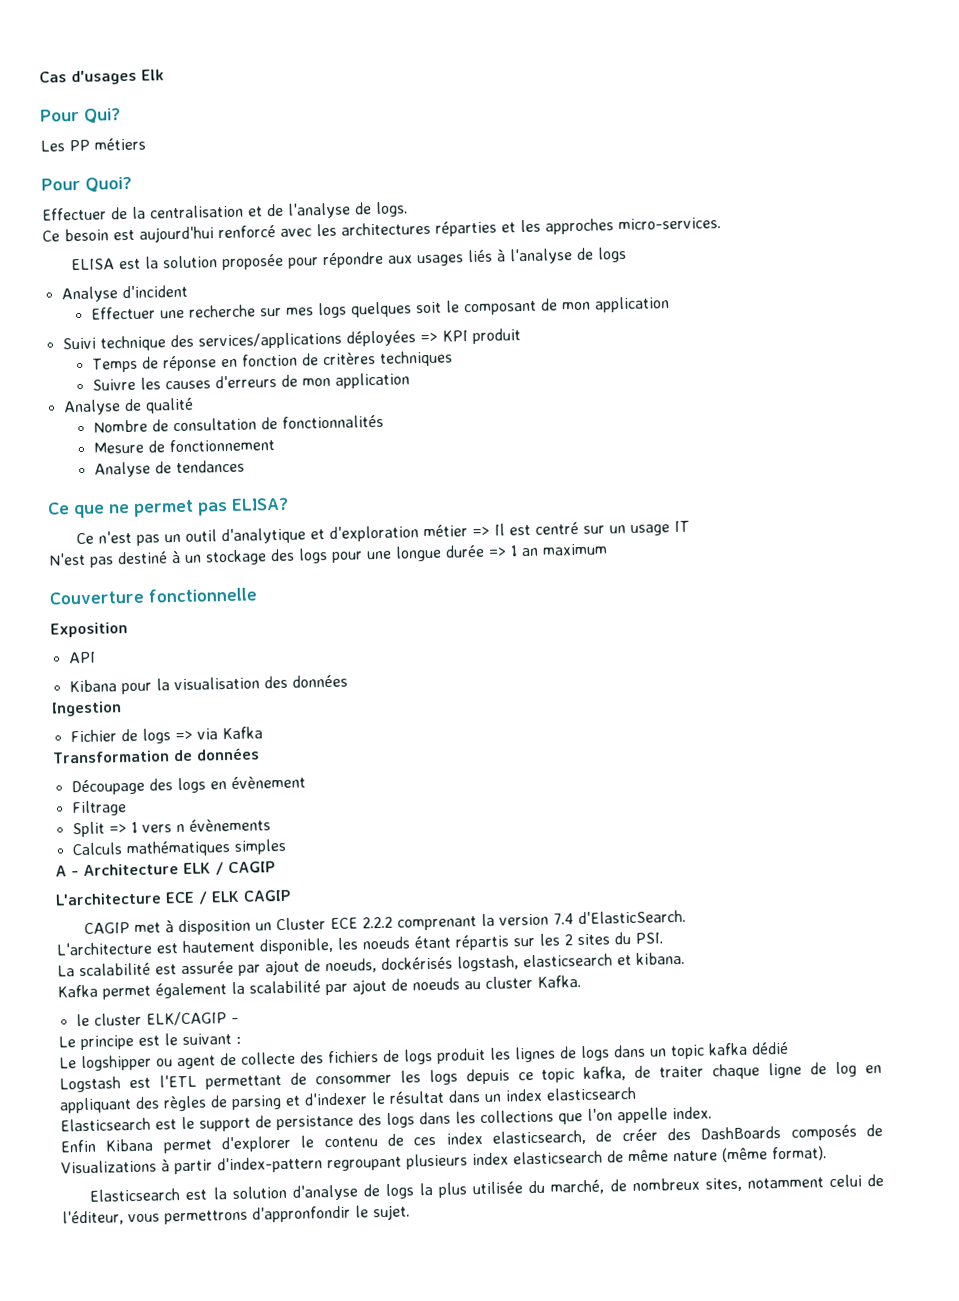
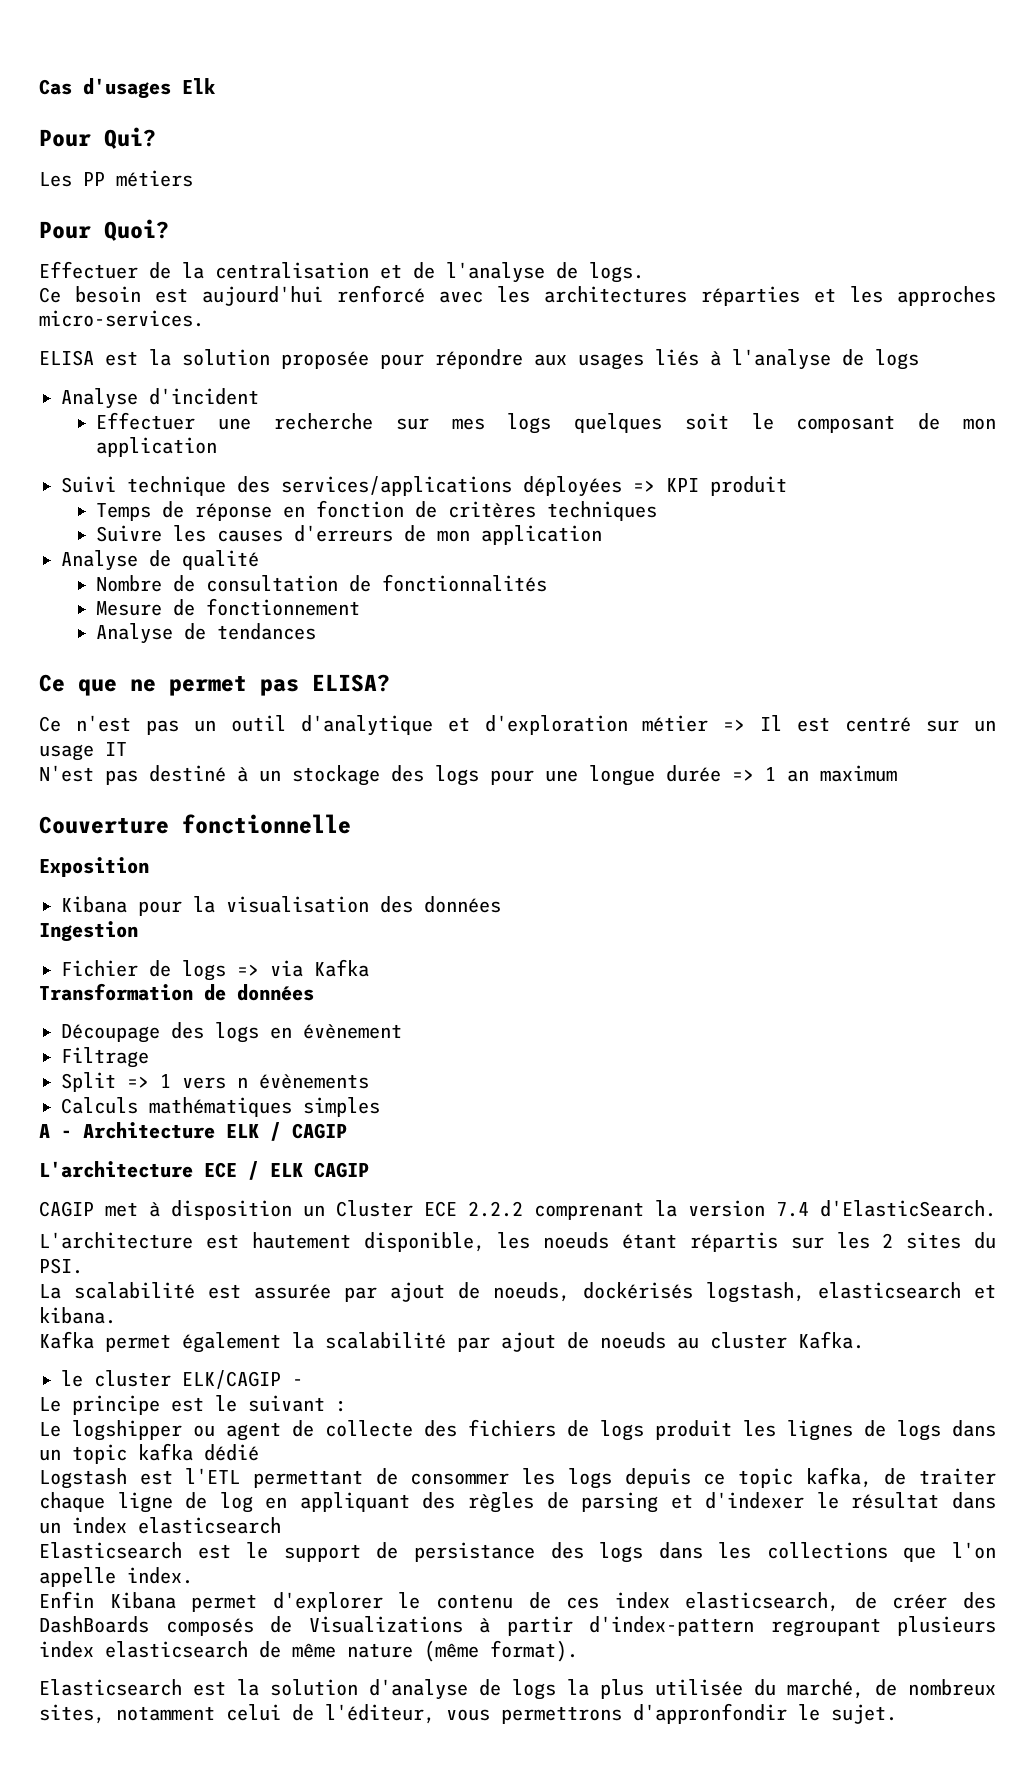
- API

